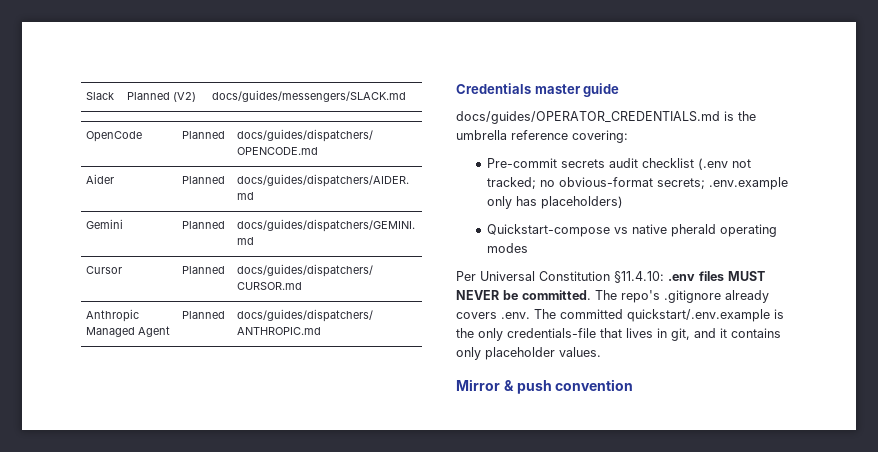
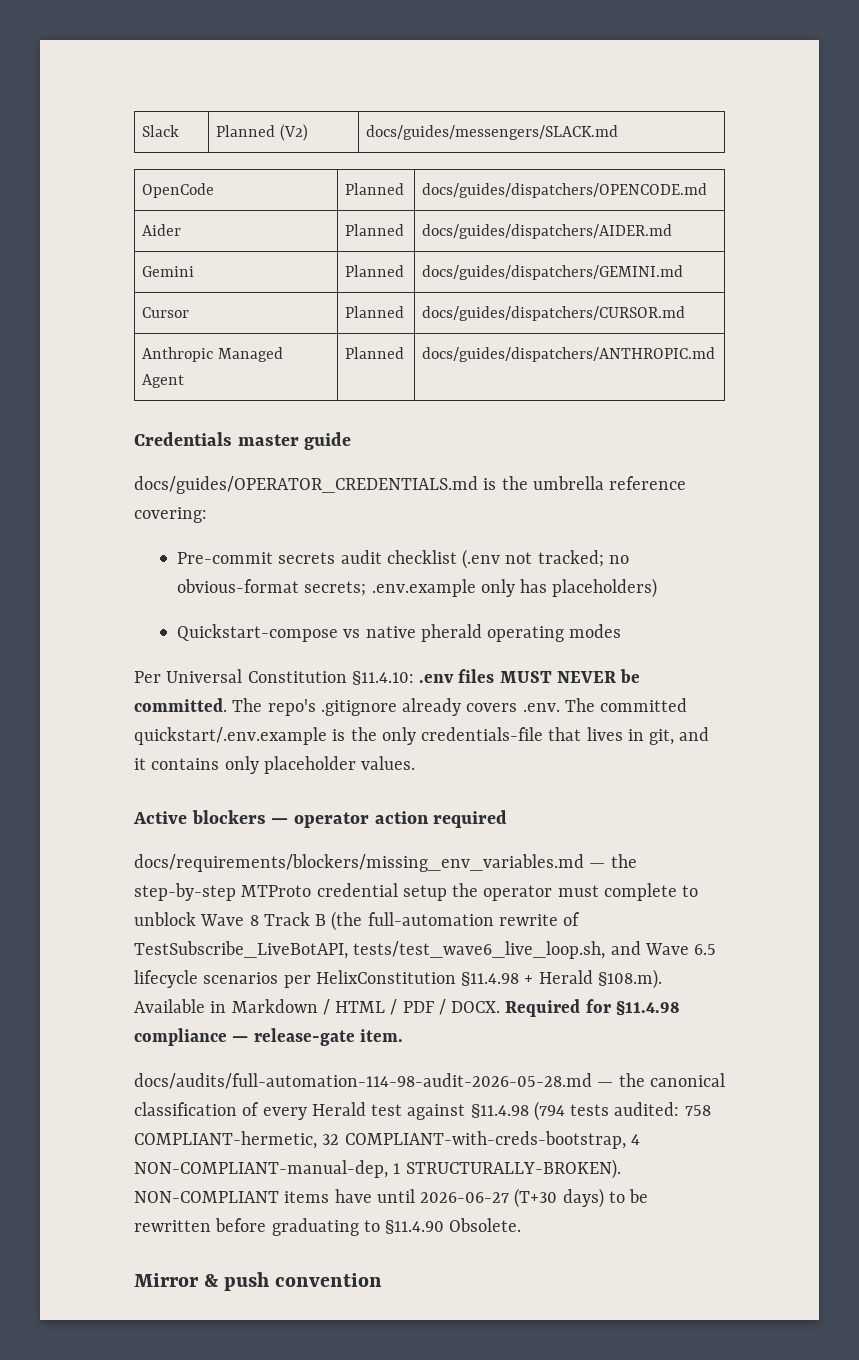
+ Active blockers — operator action required
+ docs/requirements/blockers/missing_env_variables.md — the step-by-step MTProto credential setup the operator must complete to unblock Wave 8 Track B (the full-automation rewrite of TestSubscribe_LiveBotAPI, tests/test_wave6_live_loop.sh, and Wave 6.5 lifecycle scenarios per HelixConstitution §11.4.98 + Herald §108.m). Available in Markdown / HTML / PDF / DOCX. Required for §11.4.98 compliance — release-gate item.
+ docs/audits/full-automation-114-98-audit-2026-05-28.md — the canonical classification of every Herald test against §11.4.98 (794 tests audited: 758 COMPLIANT-hermetic, 32 COMPLIANT-with-creds-bootstrap, 4 NON-COMPLIANT-manual-dep, 1 STRUCTURALLY-BROKEN). NON-COMPLIANT items have until 2026-06-27 (T+30 days) to be rewritten before graduating to §11.4.90 Obsolete.

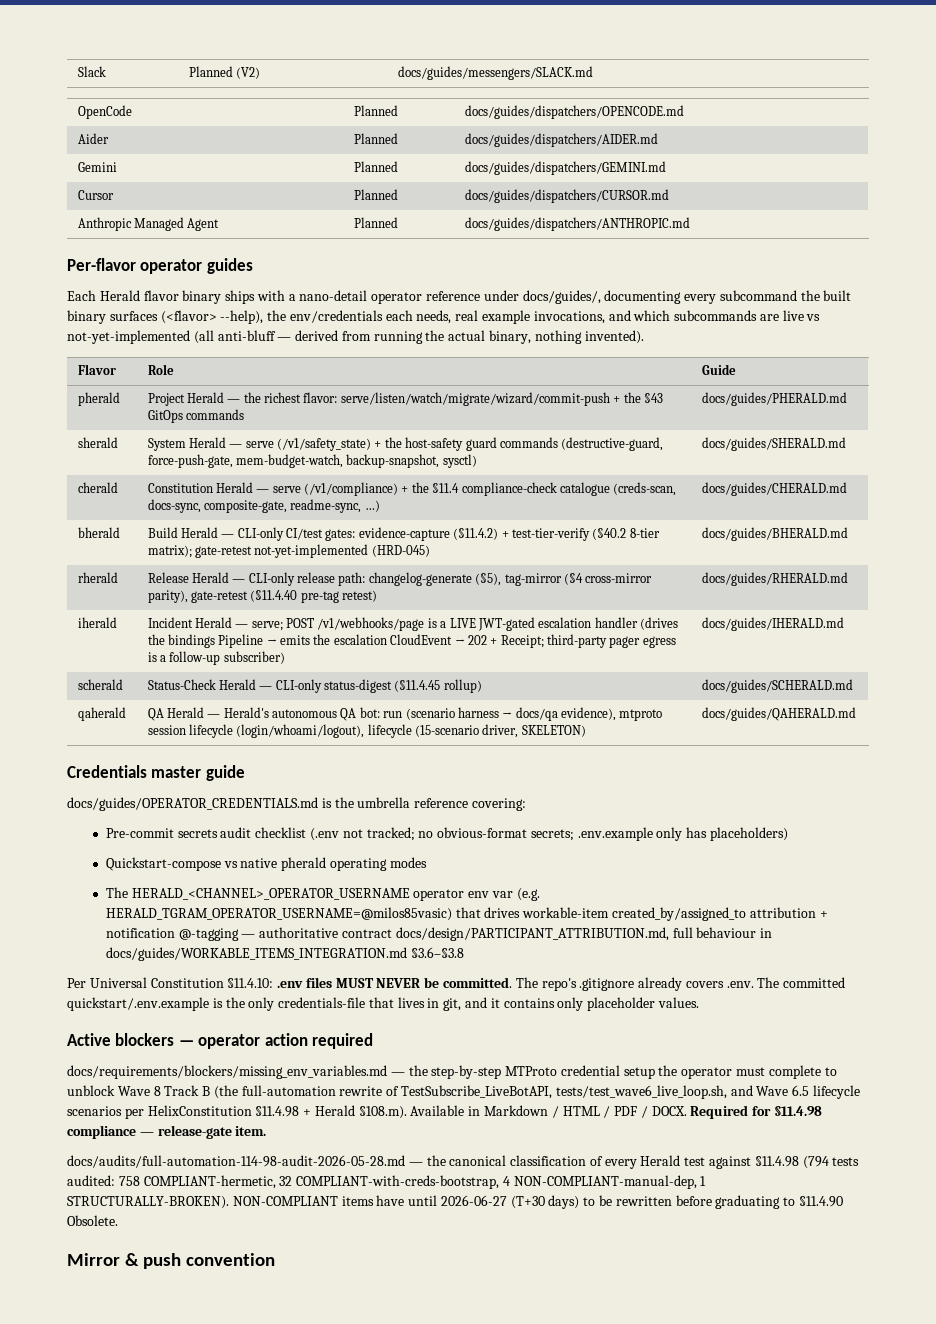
+ Per-flavor operator guides
+ Each Herald flavor binary ships with a nano-detail operator reference under docs/guides/, documenting every subcommand the built binary surfaces (<flavor> --help), the env/credentials each needs, real example invocations, and which subcommands are live vs not-yet-implemented (all anti-bluff — derived from running the actual binary, nothing invented).
+ Flavor | Role | Guide
+ pherald | Project Herald — the richest flavor: serve/listen/watch/migrate/wizard/commit-push + the §43 GitOps commands | docs/guides/PHERALD.md
+ sherald | System Herald — serve (/v1/safety_state) + the host-safety guard commands (destructive-guard, force-push-gate, mem-budget-watch, backup-snapshot, sysctl) | docs/guides/SHERALD.md
+ cherald | Constitution Herald — serve (/v1/compliance) + the §11.4 compliance-check catalogue (creds-scan, docs-sync, composite-gate, readme-sync, …) | docs/guides/CHERALD.md
+ bherald | Build Herald — CLI-only CI/test gates: evidence-capture (§11.4.2) + test-tier-verify (§40.2 8-tier matrix); gate-retest not-yet-implemented (HRD-045) | docs/guides/BHERALD.md
+ rherald | Release Herald — CLI-only release path: changelog-generate (§5), tag-mirror (§4 cross-mirror parity), gate-retest (§11.4.40 pre-tag retest) | docs/guides/RHERALD.md
+ iherald | Incident Herald — serve; POST /v1/webhooks/page is a LIVE JWT-gated escalation handler (drives the bindings Pipeline → emits the escalation CloudEvent → 202 + Receipt; third-party pager egress is a follow-up subscriber) | docs/guides/IHERALD.md
+ scherald | Status-Check Herald — CLI-only status-digest (§11.4.45 rollup) | docs/guides/SCHERALD.md
+ qaherald | QA Herald — Herald's autonomous QA bot: run (scenario harness → docs/qa evidence), mtproto session lifecycle (login/whoami/logout), lifecycle (15-scenario driver, SKELETON) | docs/guides/QAHERALD.md
+ The HERALD_<CHANNEL>_OPERATOR_USERNAME operator env var (e.g. HERALD_TGRAM_OPERATOR_USERNAME=@milos85vasic) that drives workable-item created_by/assigned_to attribution + notification @-tagging — authoritative contract docs/design/PARTICIPANT_ATTRIBUTION.md, full behaviour in docs/guides/WORKABLE_ITEMS_INTEGRATION.md §3.6–§3.8

